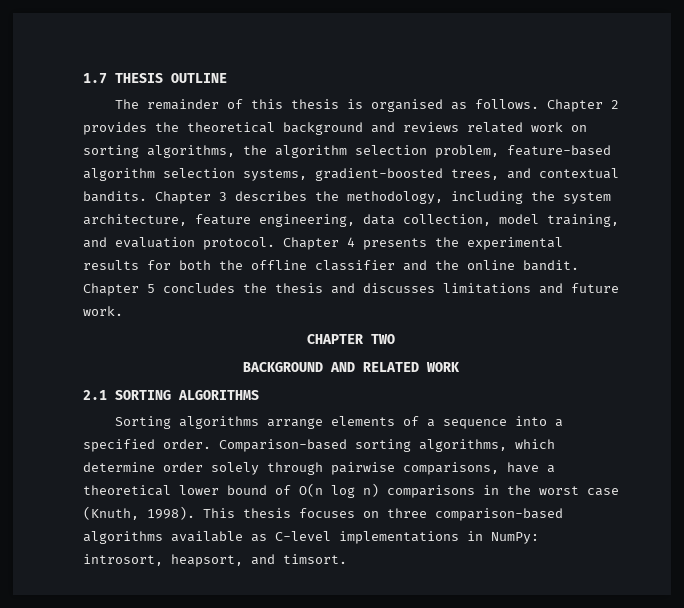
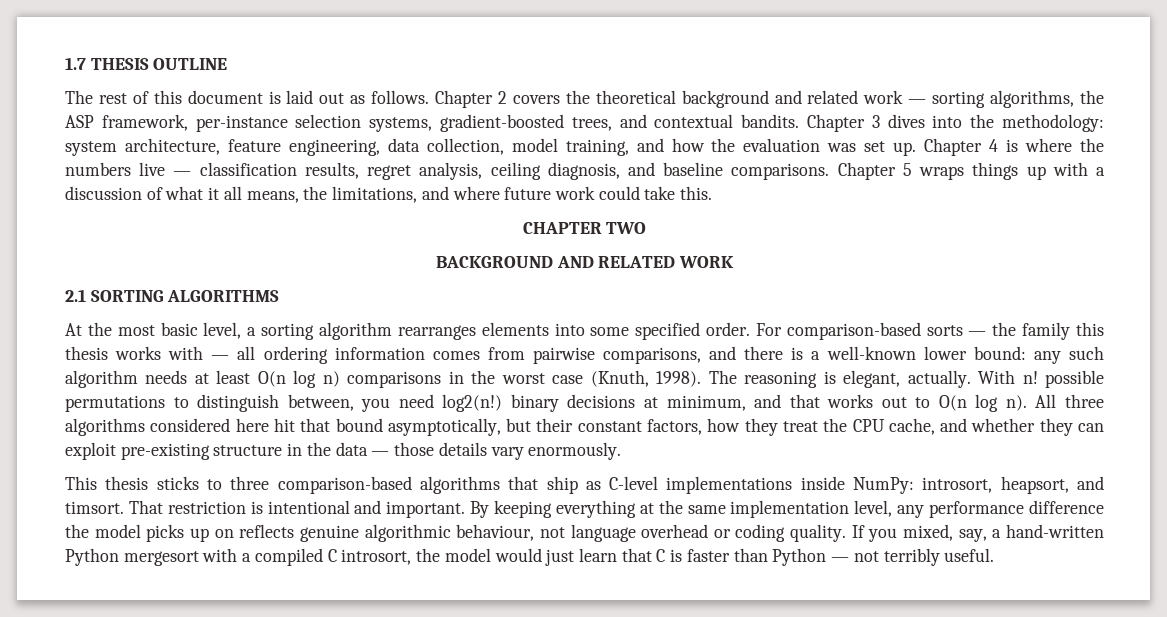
- The remainder of this thesis is organised as follows.
+ The rest of this document is laid out as follows.
- Chapter 2 provides the theoretical background and reviews related work on sorting algorithms, the algorithm selection problem, feature-based algorithm selection systems, gradient-boosted trees, and contextual bandits.
+ Chapter 2 covers the theoretical background and related work — sorting algorithms, the ASP framework, per-instance selection systems, gradient-boosted trees, and contextual bandits.
- Chapter 3 describes the methodology, including the system architecture, feature engineering, data collection, model training, and evaluation protocol. Chapter 4 presents the experimental results for both the offline classifier and the online bandit. Chapter 5 concludes the thesis and discusses limitations and future work.
+ Chapter 3 dives into the methodology: system architecture, feature engineering, data collection, model training, and how the evaluation was set up. Chapter 4 is where the numbers live — classification results, regret analysis, ceiling diagnosis, and baseline comparisons. Chapter 5 wraps things up with a discussion of what it all means, the limitations, and where future work could take this.
- Sorting algorithms arrange elements of a sequence into a specified order. Comparison-based sorting algorithms, which determine order solely through pairwise comparisons, have a theoretical lower bound of O(n log n) comparisons in the worst case (Knuth, 1998).
+ At the most basic level, a sorting algorithm rearranges elements into some specified order. For comparison-based sorts — the family this thesis works with — all ordering information comes from pairwise comparisons, and there is a well-known lower bound: any such algorithm needs at least O(n log n) comparisons in the worst case (Knuth, 1998).
- This thesis focuses on three comparison-based algorithms available as C-level implementations in NumPy: introsort, heapsort, and timsort.
+ The reasoning is elegant, actually. With n! possible permutations to distinguish between, you need log2(n!) binary decisions at minimum, and that works out to O(n log n). All three algorithms considered here hit that bound asymptotically, but their constant factors, how they treat the CPU cache, and whether they can exploit pre-existing structure in the data — those details vary enormously.
+ This thesis sticks to three comparison-based algorithms that ship as C-level implementations inside NumPy: introsort, heapsort, and timsort.
+ That restriction is intentional and important. By keeping everything at the same implementation level, any performance difference the model picks up on reflects genuine algorithmic behaviour, not language overhead or coding quality. If you mixed, say, a hand-written Python mergesort with a compiled C introsort, the model would just learn that C is faster than Python — not terribly useful.

